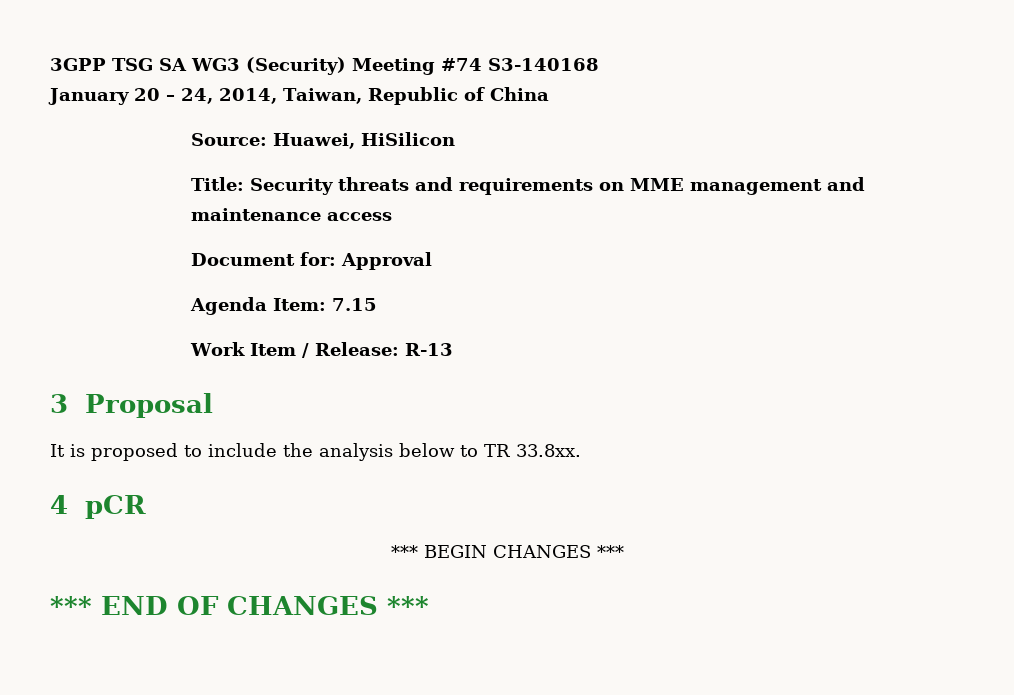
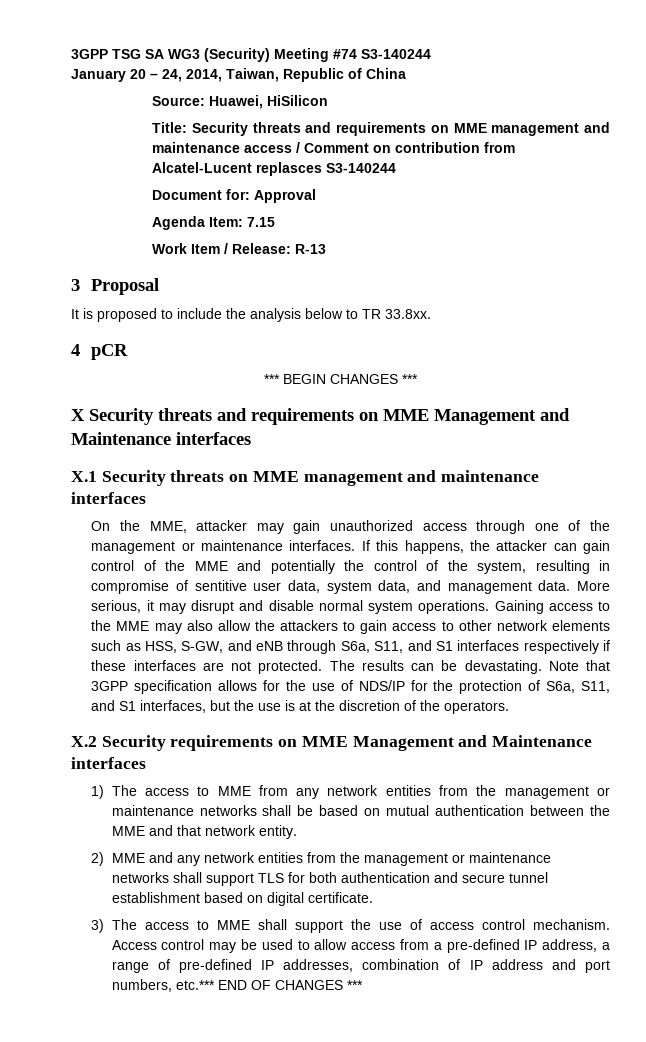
- 3GPP TSG SA WG3 (Security) Meeting #74 S3-140168
+ 3GPP TSG SA WG3 (Security) Meeting #74 S3-140244
- Title: Security threats and requirements on MME management and maintenance access
+ Title: Security threats and requirements on MME management and maintenance access / Comment on contribution from Alcatel-Lucent replasces S3-140244
- *** END OF CHANGES ***
+ X Security threats and requirements on MME Management and Maintenance interfaces
+ X.1 Security threats on MME management and maintenance interfaces
+ On the MME, attacker may gain unauthorized access through one of the management or maintenance interfaces. If this happens, the attacker can gain control of the MME and potentially the control of the system, resulting in compromise of sentitive user data, system data, and management data. More serious, it may disrupt and disable normal system operations. Gaining access to the MME may also allow the attackers to gain access to other network elements such as HSS, S-GW, and eNB through S6a, S11, and S1 interfaces respectively if these interfaces are not protected. The results can be devastating. Note that 3GPP specification allows for the use of NDS/IP for the protection of S6a, S11, and S1 interfaces, but the use is at the discretion of the operators.
+ X.2 Security requirements on MME Management and Maintenance interfaces
+ 1) The access to MME from any network entities from the management or maintenance networks shall be based on mutual authentication between the MME and that network entity.
+ 2) MME and any network entities from the management or maintenance networks shall support TLS for both authentication and secure tunnel establishment based on digital certificate.
+ 3) The access to MME shall support the use of access control mechanism. Access control may be used to allow access from a pre-defined IP address, a range of pre-defined IP addresses, combination of IP address and port numbers, etc.*** END OF CHANGES ***

